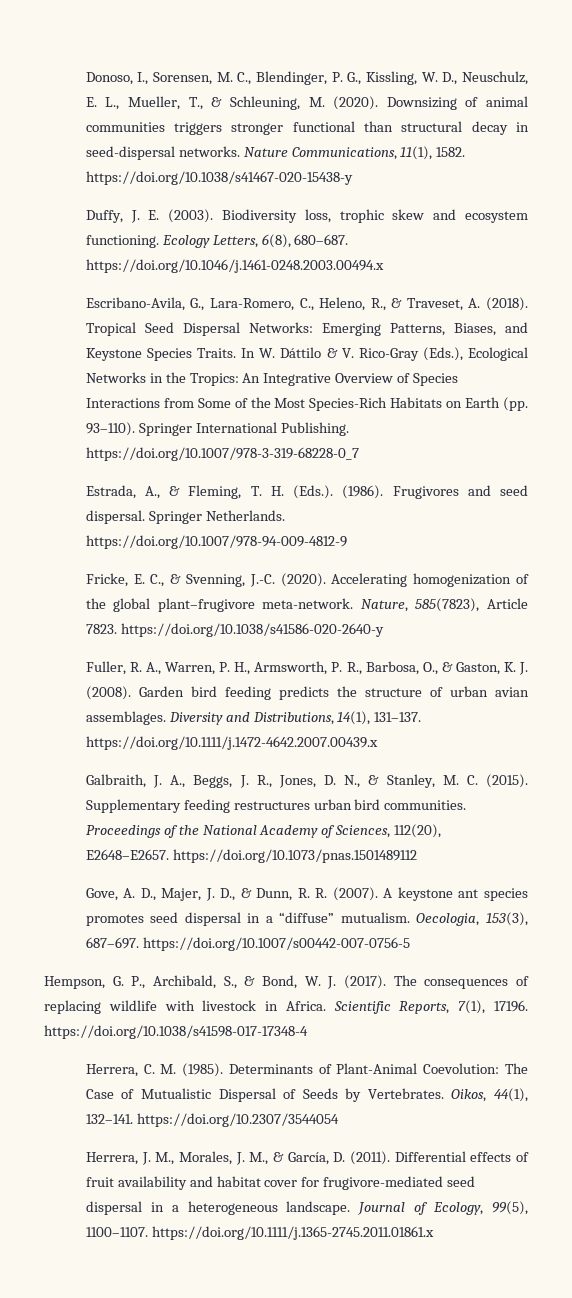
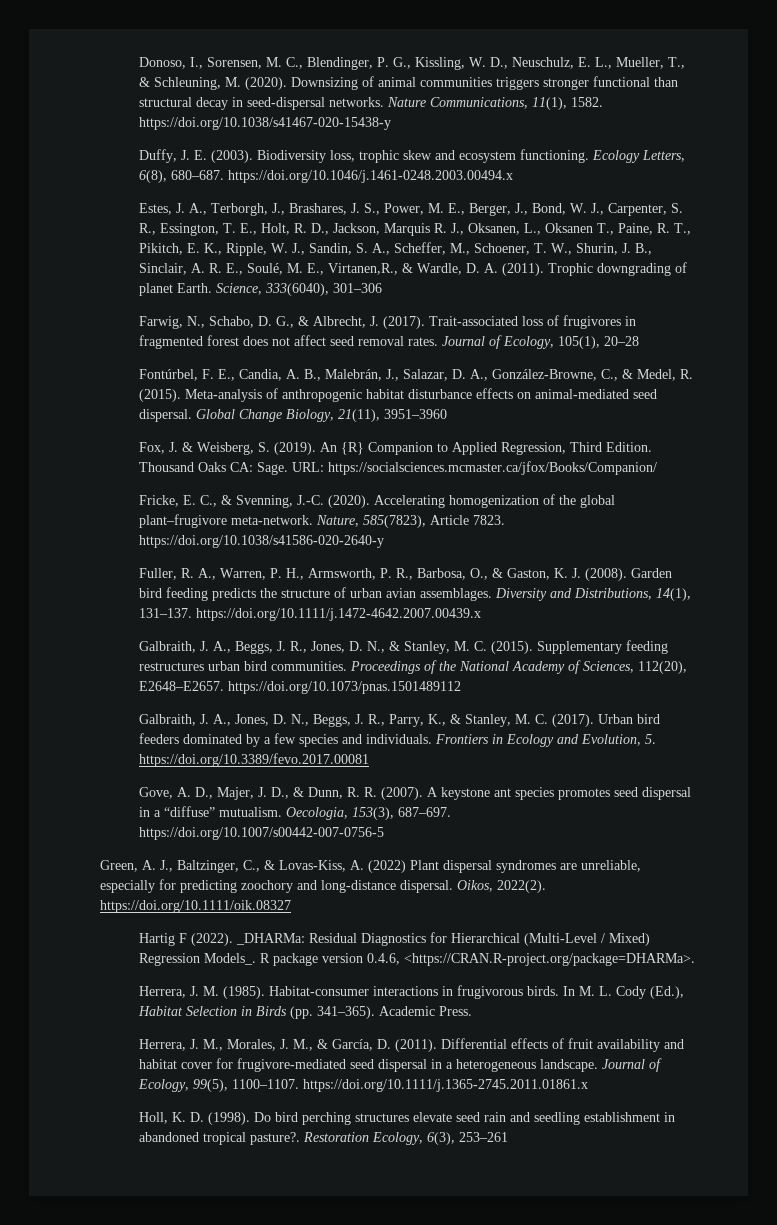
- Escribano-Avila, G., Lara-Romero, C., Heleno, R., & Traveset, A. (2018). Tropical Seed Dispersal Networks: Emerging Patterns, Biases, and Keystone Species Traits. In W. Dáttilo & V. Rico-Gray (Eds.), Ecological Networks in the Tropics: An Integrative Overview of Species Interactions from Some of the Most Species-Rich Habitats on Earth (pp. 93–110). Springer International Publishing. https://doi.org/10.1007/978-3-319-68228-0_7
- Estrada, A., & Fleming, T. H. (Eds.). (1986). Frugivores and seed dispersal. Springer Netherlands. https://doi.org/10.1007/978-94-009-4812-9
+ Estes, J. A., Terborgh, J., Brashares, J. S., Power, M. E., Berger, J., Bond, W. J., Carpenter, S. R., Essington, T. E., Holt, R. D., Jackson, Marquis R. J., Oksanen, L., Oksanen T., Paine, R. T., Pikitch, E. K., Ripple, W. J., Sandin, S. A., Scheffer, M., Schoener, T. W., Shurin, J. B., Sinclair, A. R. E., Soulé, M. E., Virtanen,R., & Wardle, D. A. (2011). Trophic downgrading of planet Earth. Science, 333(6040), 301–306
+ Farwig, N., Schabo, D. G., & Albrecht, J. (2017). Trait‐associated loss of frugivores in fragmented forest does not affect seed removal rates. Journal of Ecology, 105(1), 20–28
+ Fontúrbel, F. E., Candia, A. B., Malebrán, J., Salazar, D. A., González‐Browne, C., & Medel, R. (2015). Meta‐analysis of anthropogenic habitat disturbance effects on animal‐mediated seed dispersal. Global Change Biology, 21(11), 3951–3960
+ Fox, J. & Weisberg, S. (2019). An {R} Companion to Applied Regression, Third Edition. Thousand Oaks CA: Sage. URL: https://socialsciences.mcmaster.ca/jfox/Books/Companion/
+ Galbraith, J. A., Jones, D. N., Beggs, J. R., Parry, K., & Stanley, M. C. (2017). Urban bird feeders dominated by a few species and individuals. Frontiers in Ecology and Evolution, 5. https://doi.org/10.3389/fevo.2017.00081
- Hempson, G. P., Archibald, S., & Bond, W. J. (2017). The consequences of replacing wildlife with livestock in Africa. Scientific Reports, 7(1), 17196. https://doi.org/10.1038/s41598-017-17348-4
- Herrera, C. M. (1985).
+ Green, A. J., Baltzinger, C., & Lovas-Kiss, A. (2022) Plant dispersal syndromes are unreliable, especially for predicting zoochory and long-distance dispersal. Oikos, 2022(2). https://doi.org/10.1111/oik.08327
+ Hartig F (2022). _DHARMa: Residual Diagnostics for Hierarchical (Multi-Level / Mixed) Regression Models_. R package version 0.4.6, <https://CRAN.R-project.org/package=DHARMa>.
+ Herrera, J. M. (1985).
- Determinants of Plant-Animal Coevolution: The Case of Mutualistic Dispersal of Seeds by Vertebrates. Oikos, 44(1), 132–141. https://doi.org/10.2307/3544054
+ Habitat-consumer interactions in frugivorous birds. In M. L. Cody (Ed.), Habitat Selection in Birds (pp. 341–365). Academic Press.
+ Holl, K. D. (1998). Do bird perching structures elevate seed rain and seedling establishment in abandoned tropical pasture?. Restoration Ecology, 6(3), 253–261

